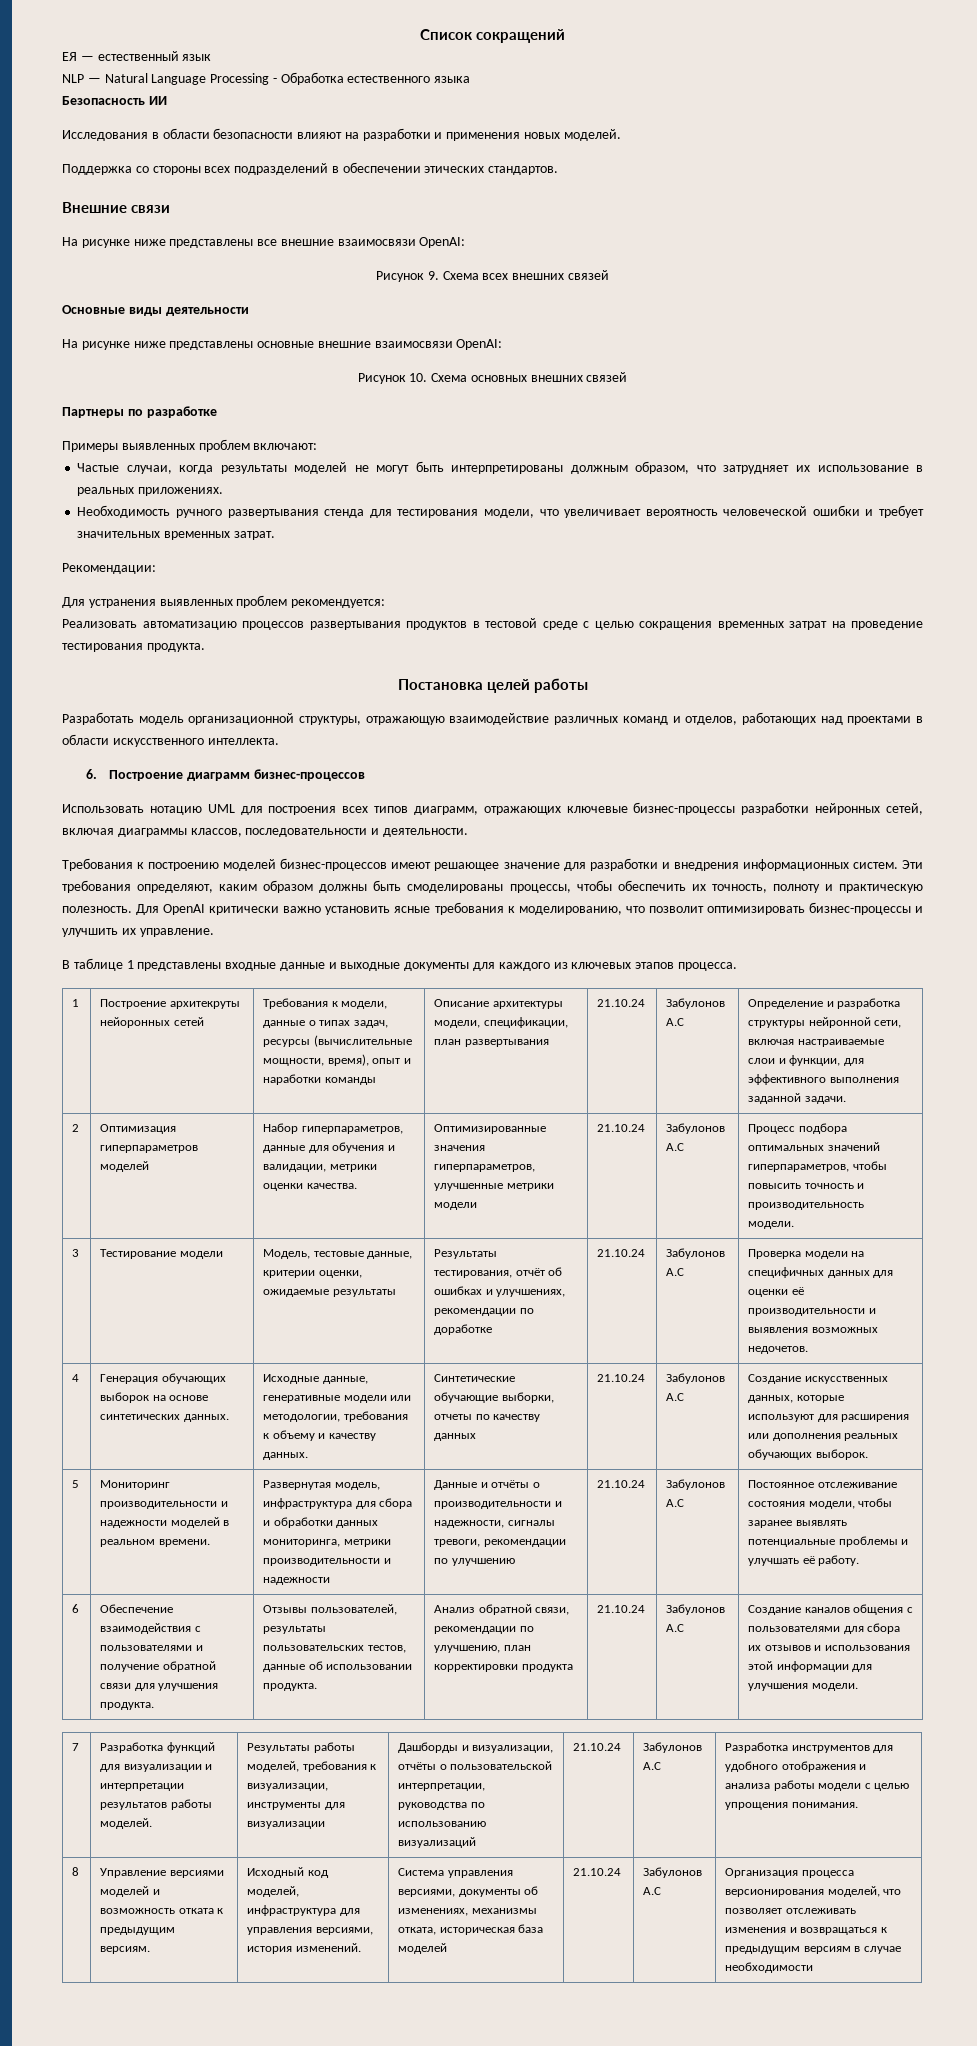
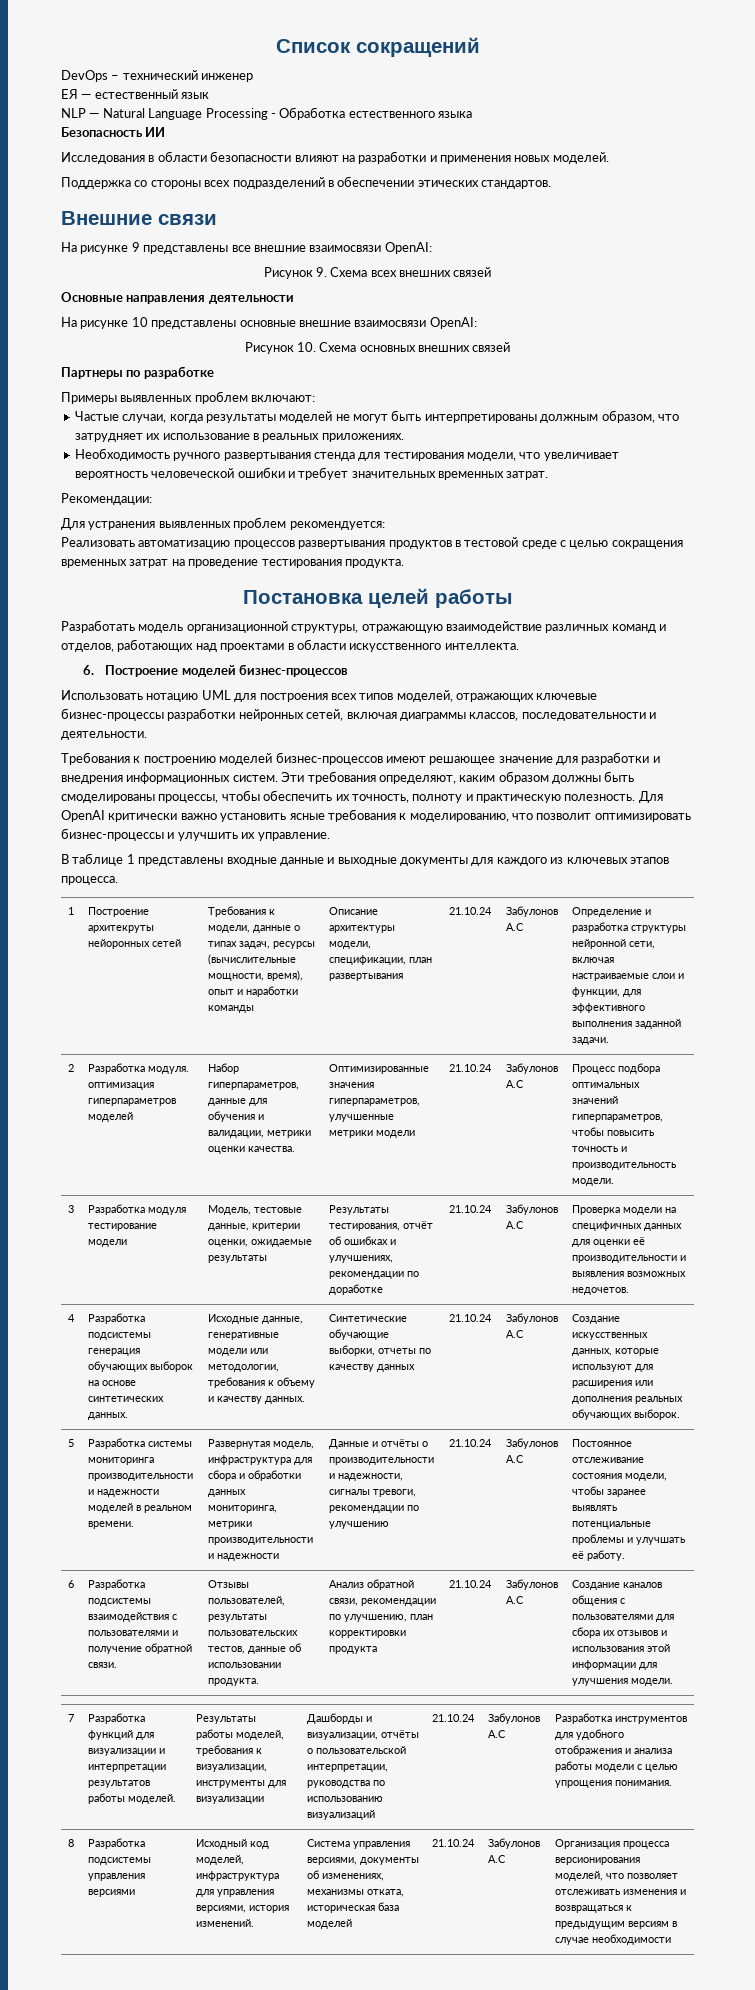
+ DevOps – технический инженер
- На рисунке ниже представлены все внешние взаимосвязи OpenAI:
+ На рисунке 9 представлены все внешние взаимосвязи OpenAI:
- Основные виды деятельности
+ Основные направления деятельности
- На рисунке ниже представлены основные внешние взаимосвязи OpenAI:
+ На рисунке 10 представлены основные внешние взаимосвязи OpenAI:
- 6. Построение диаграмм бизнес-процессов
+ 6. Построение моделей бизнес-процессов
- Использовать нотацию UML для построения всех типов диаграмм, отражающих ключевые бизнес-процессы разработки нейронных сетей, включая диаграммы классов, последовательности и деятельности.
+ Использовать нотацию UML для построения всех типов моделей, отражающих ключевые бизнес-процессы разработки нейронных сетей, включая диаграммы классов, последовательности и деятельности.
- 2 | Оптимизация гиперпараметров моделей | Набор гиперпараметров, данные для обучения и валидации, метрики оценки качества. | Оптимизированные значения гиперпараметров, улучшенные метрики модели | 21.10.24 | Забулонов А.С | Процесс подбора оптимальных значений гиперпараметров, чтобы повысить точность и производительность модели.
+ 2 | Разработка модуля. оптимизация гиперпараметров моделей | Набор гиперпараметров, данные для обучения и валидации, метрики оценки качества. | Оптимизированные значения гиперпараметров, улучшенные метрики модели | 21.10.24 | Забулонов А.С | Процесс подбора оптимальных значений гиперпараметров, чтобы повысить точность и производительность модели.
- 3 | Тестирование модели | Модель, тестовые данные, критерии оценки, ожидаемые результаты | Результаты тестирования, отчёт об ошибках и улучшениях, рекомендации по доработке | 21.10.24 | Забулонов А.С | Проверка модели на специфичных данных для оценки её производительности и выявления возможных недочетов.
+ 3 | Разработка модуля тестирование модели | Модель, тестовые данные, критерии оценки, ожидаемые результаты | Результаты тестирования, отчёт об ошибках и улучшениях, рекомендации по доработке | 21.10.24 | Забулонов А.С | Проверка модели на специфичных данных для оценки её производительности и выявления возможных недочетов.
- Генерация обучающих выборок на основе синтетических данных.
+ Разработка подсистемы генерация обучающих выборок на основе синтетических данных.
- Мониторинг производительности и надежности моделей в реальном времени.
+ Разработка системы мониторинга производительности и надежности моделей в реальном времени.
- Обеспечение взаимодействия с пользователями и получение обратной связи для улучшения продукта.
+ Разработка подсистемы взаимодействия с пользователями и получение обратной связи.
- Управление версиями моделей и возможность отката к предыдущим версиям.
+ Разработка подсистемы управления версиями

